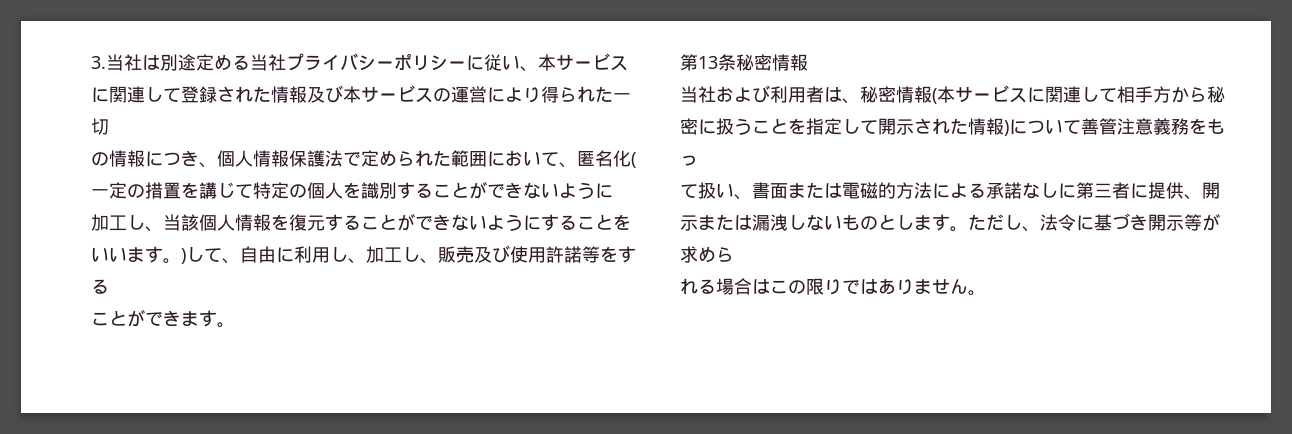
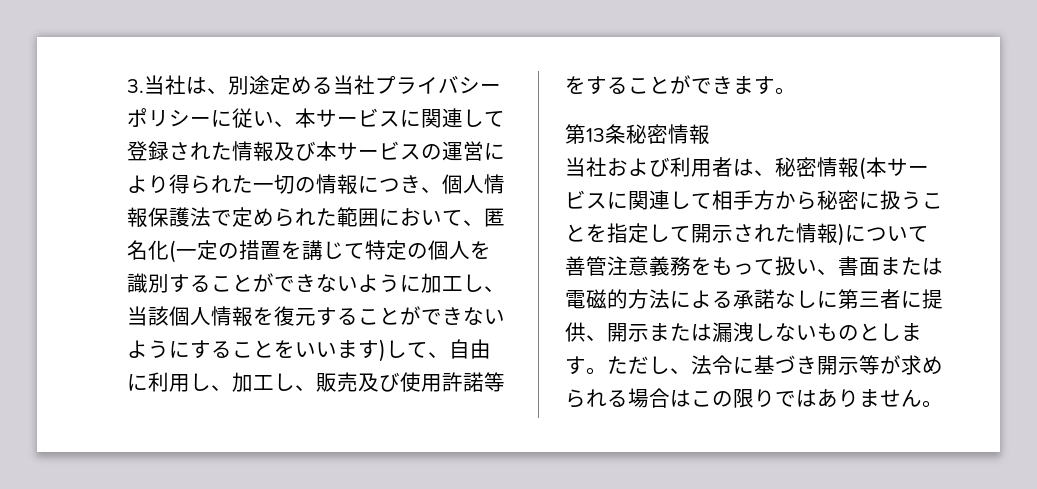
- 3.当社は別途定める当社プライバシーポリシーに従い、本サービスに関連して登録された情報及び本サービスの運営により得られた一切
- の情報につき、個人情報保護法で定められた範囲において、匿名化(一定の措置を講じて特定の個人を識別することができないように
- 加工し、当該個人情報を復元することができないようにすることをいいます。)して、自由に利用し、加工し、販売及び使用許諾等をする
- ことができます。
+ 3.当社は、別途定める当社プライバシーポリシーに従い、本サービスに関連して登録された情報及び本サービスの運営により得られた一切の情報につき、個人情報保護法で定められた範囲において、匿名化(一定の措置を講じて特定の個人を識別することができないように加工し、当該個人情報を復元することができないようにすることをいいます)して、自由に利用し、加工し、販売及び使用許諾等をすることができます。
- 当社および利用者は、秘密情報(本サービスに関連して相手方から秘密に扱うことを指定して開示された情報)について善管注意義務をもっ
- て扱い、書面または電磁的方法による承諾なしに第三者に提供、開示または漏洩しないものとします。
+ 当社および利用者は、秘密情報(本サービスに関連して相手方から秘密に扱うことを指定して開示された情報)について善管注意義務をもって扱い、書面または電磁的方法による承諾なしに第三者に提供、開示または漏洩しないものとします。
- ただし、法令に基づき開示等が求めら
- れる場合はこの限りではありません。
+ ただし、法令に基づき開示等が求められる場合はこの限りではありません。

